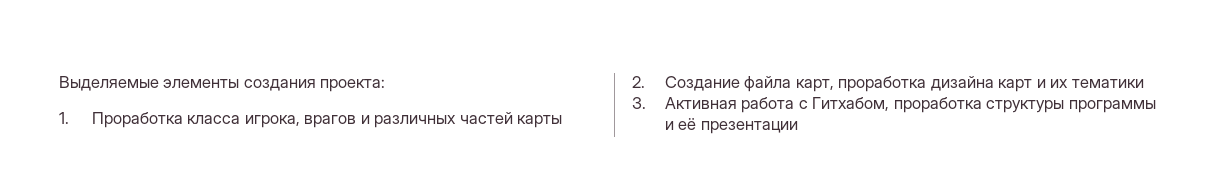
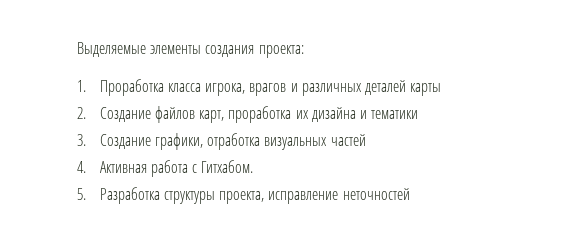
- 1. Проработка класса игрока, врагов и различных частей карты
+ 1. Проработка класса игрока, врагов и различных деталей карты
- 2. Создание файла карт, проработка дизайна карт и их тематики
- 3. Активная работа с Гитхабом, проработка структуры программы и её презентации
+ 2. Создание файлов карт, проработка их дизайна и тематики
+ 3. Создание графики, отработка визуальных частей
+ 4. Активная работа с Гитхабом.
+ 5. Разработка структуры проекта, исправление неточностей

